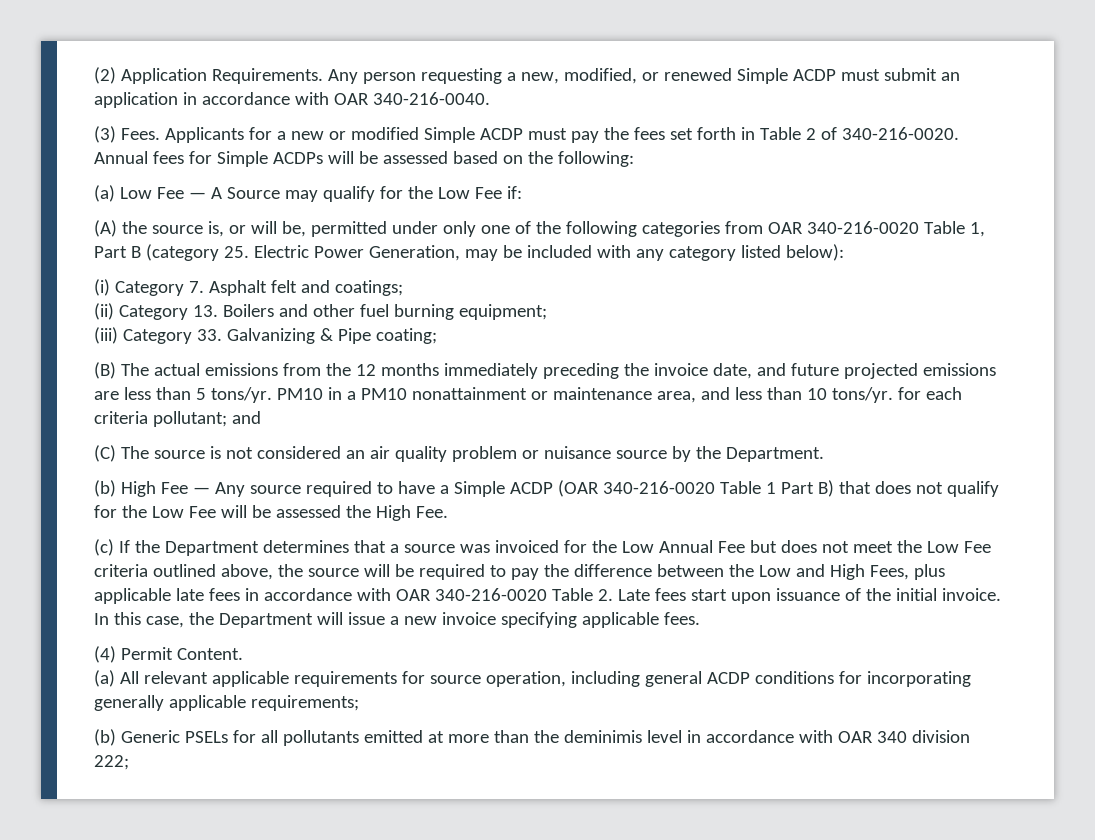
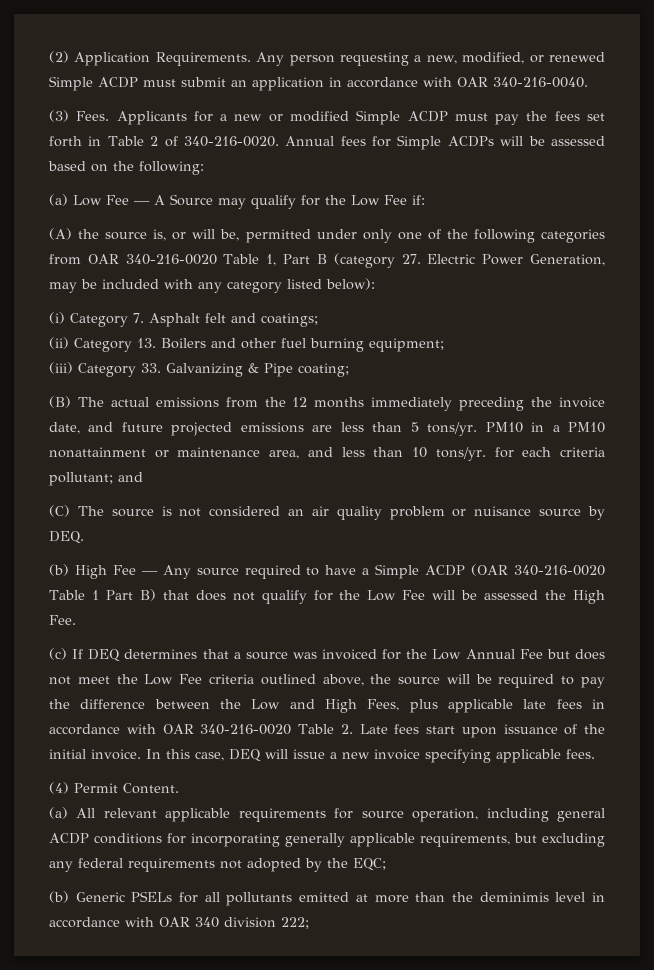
- (A) the source is, or will be, permitted under only one of the following categories from OAR 340-216-0020 Table 1, Part B (category 25. Electric Power Generation, may be included with any category listed below):
+ (A) the source is, or will be, permitted under only one of the following categories from OAR 340-216-0020 Table 1, Part B (category 27. Electric Power Generation, may be included with any category listed below):
- (C) The source is not considered an air quality problem or nuisance source by the Department.
+ (C) The source is not considered an air quality problem or nuisance source by DEQ.
- (c) If the Department determines that a source was invoiced for the Low Annual Fee but does not meet the Low Fee criteria outlined above, the source will be required to pay the difference between the Low and High Fees, plus applicable late fees in accordance with OAR 340-216-0020 Table 2. Late fees start upon issuance of the initial invoice.
+ (c) If DEQ determines that a source was invoiced for the Low Annual Fee but does not meet the Low Fee criteria outlined above, the source will be required to pay the difference between the Low and High Fees, plus applicable late fees in accordance with OAR 340-216-0020 Table 2. Late fees start upon issuance of the initial invoice.
- In this case, the Department will issue a new invoice specifying applicable fees.
+ In this case, DEQ will issue a new invoice specifying applicable fees.
- (a) All relevant applicable requirements for source operation, including general ACDP conditions for incorporating generally applicable requirements;
+ (a) All relevant applicable requirements for source operation, including general ACDP conditions for incorporating generally applicable requirements, but excluding any federal requirements not adopted by the EQC;

